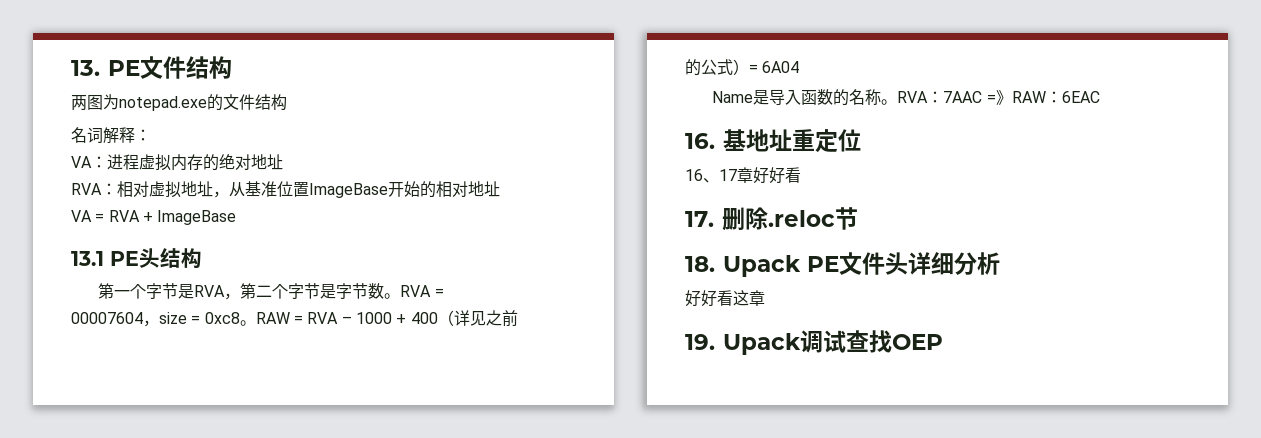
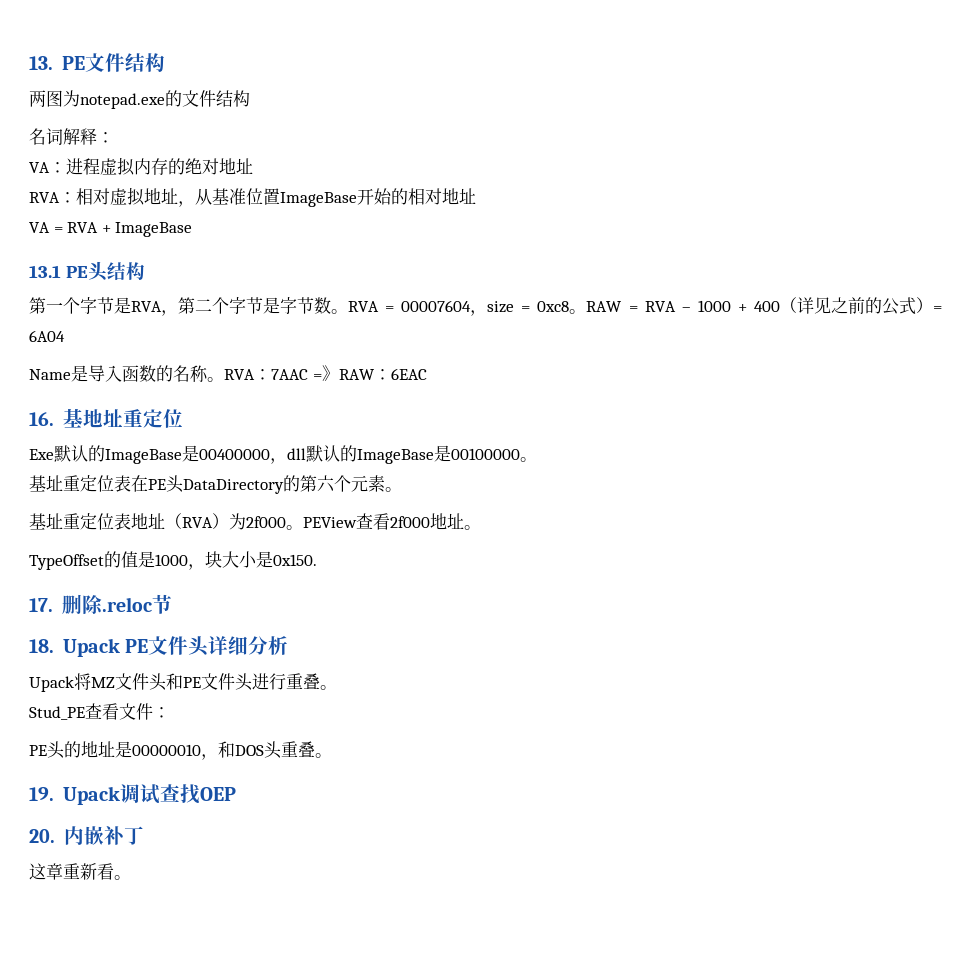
- 16、17章好好看
+ Exe默认的ImageBase是00400000，dll默认的ImageBase是00100000。
+ 基址重定位表在PE头DataDirectory的第六个元素。
+ 基址重定位表地址（RVA）为2f000。PEView查看2f000地址。
+ TypeOffset的值是1000，块大小是0x150.
- 好好看这章
+ Upack将MZ文件头和PE文件头进行重叠。
+ Stud_PE查看文件：
+ PE头的地址是00000010，和DOS头重叠。
+ 20.内嵌补丁
+ 这章重新看。

